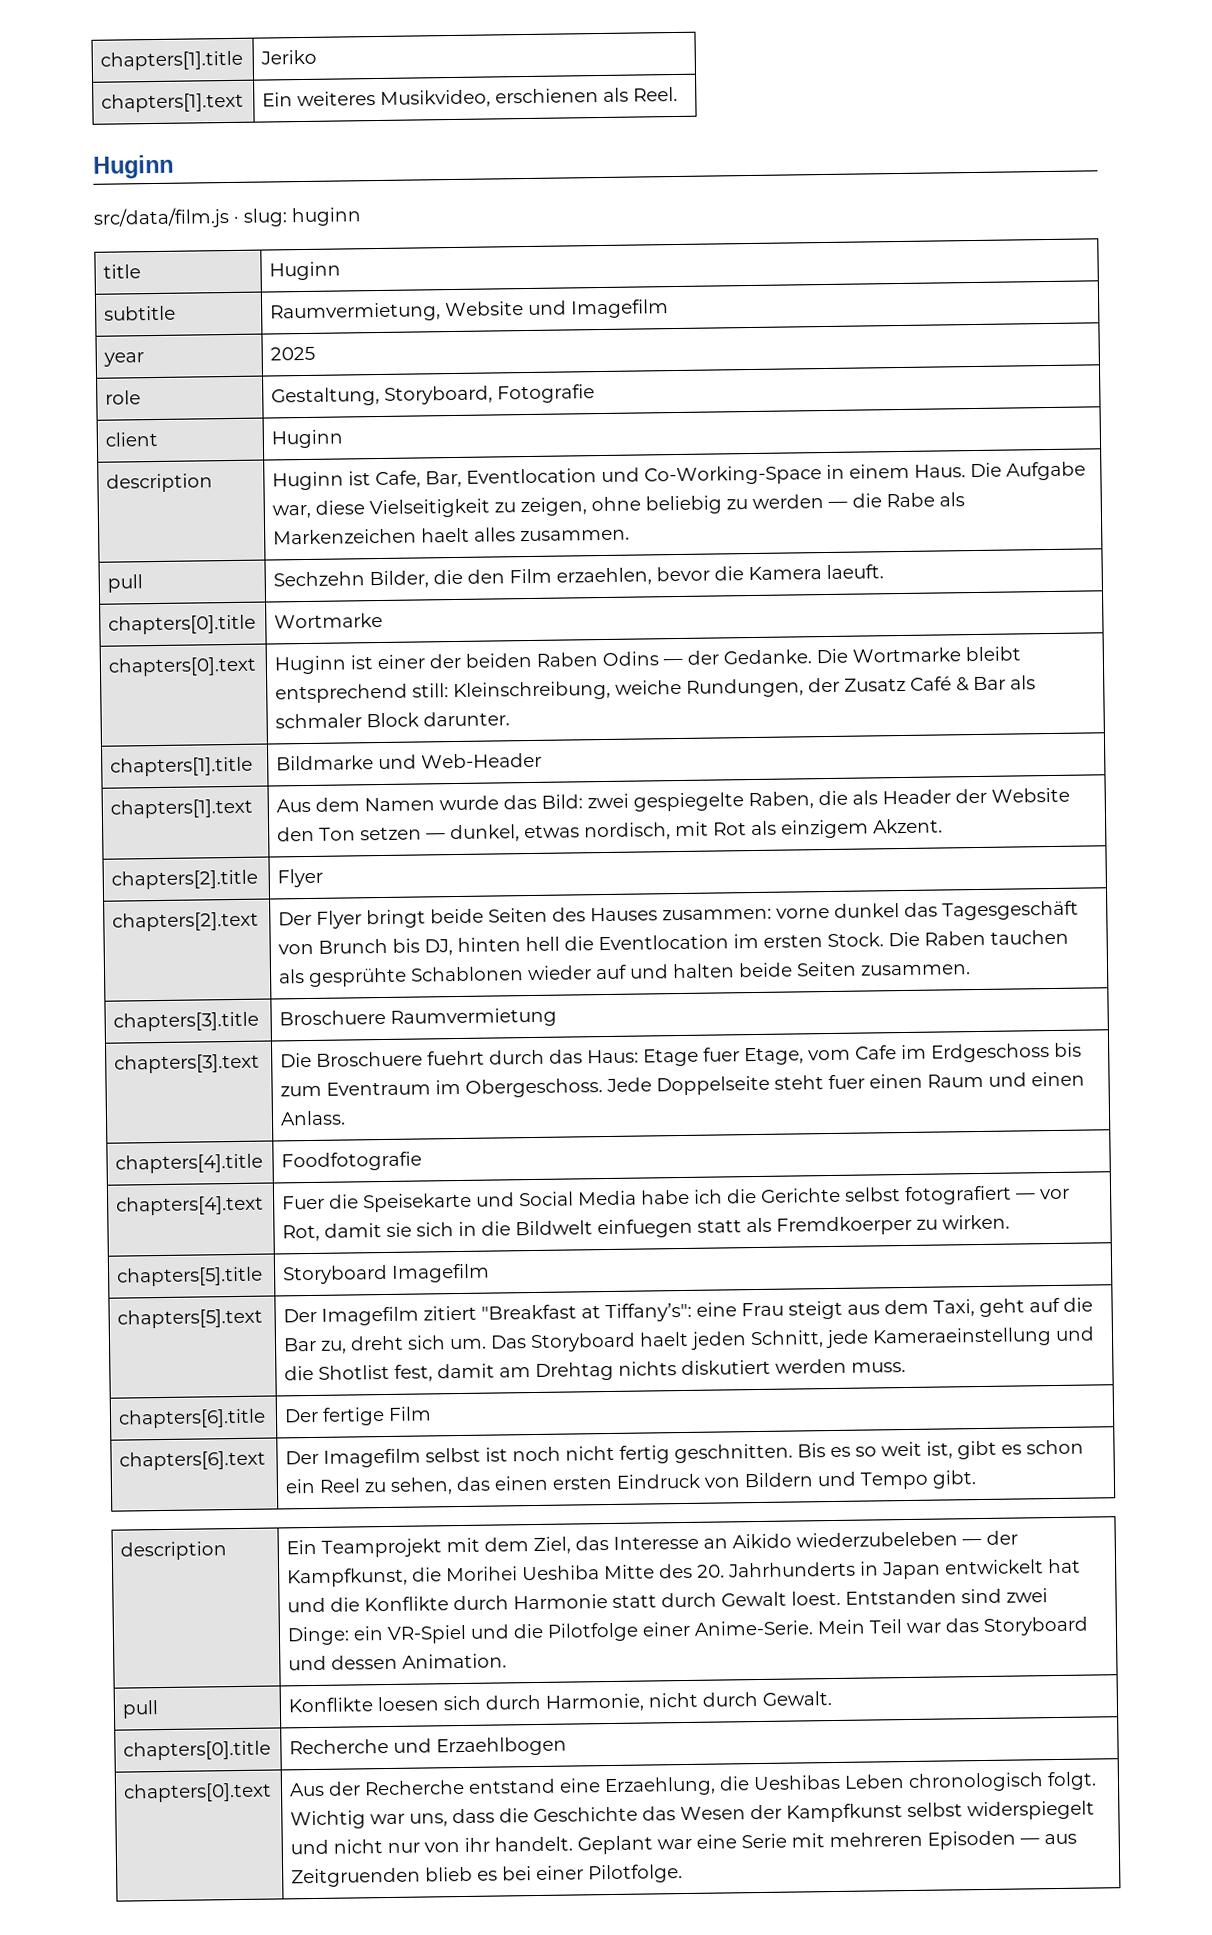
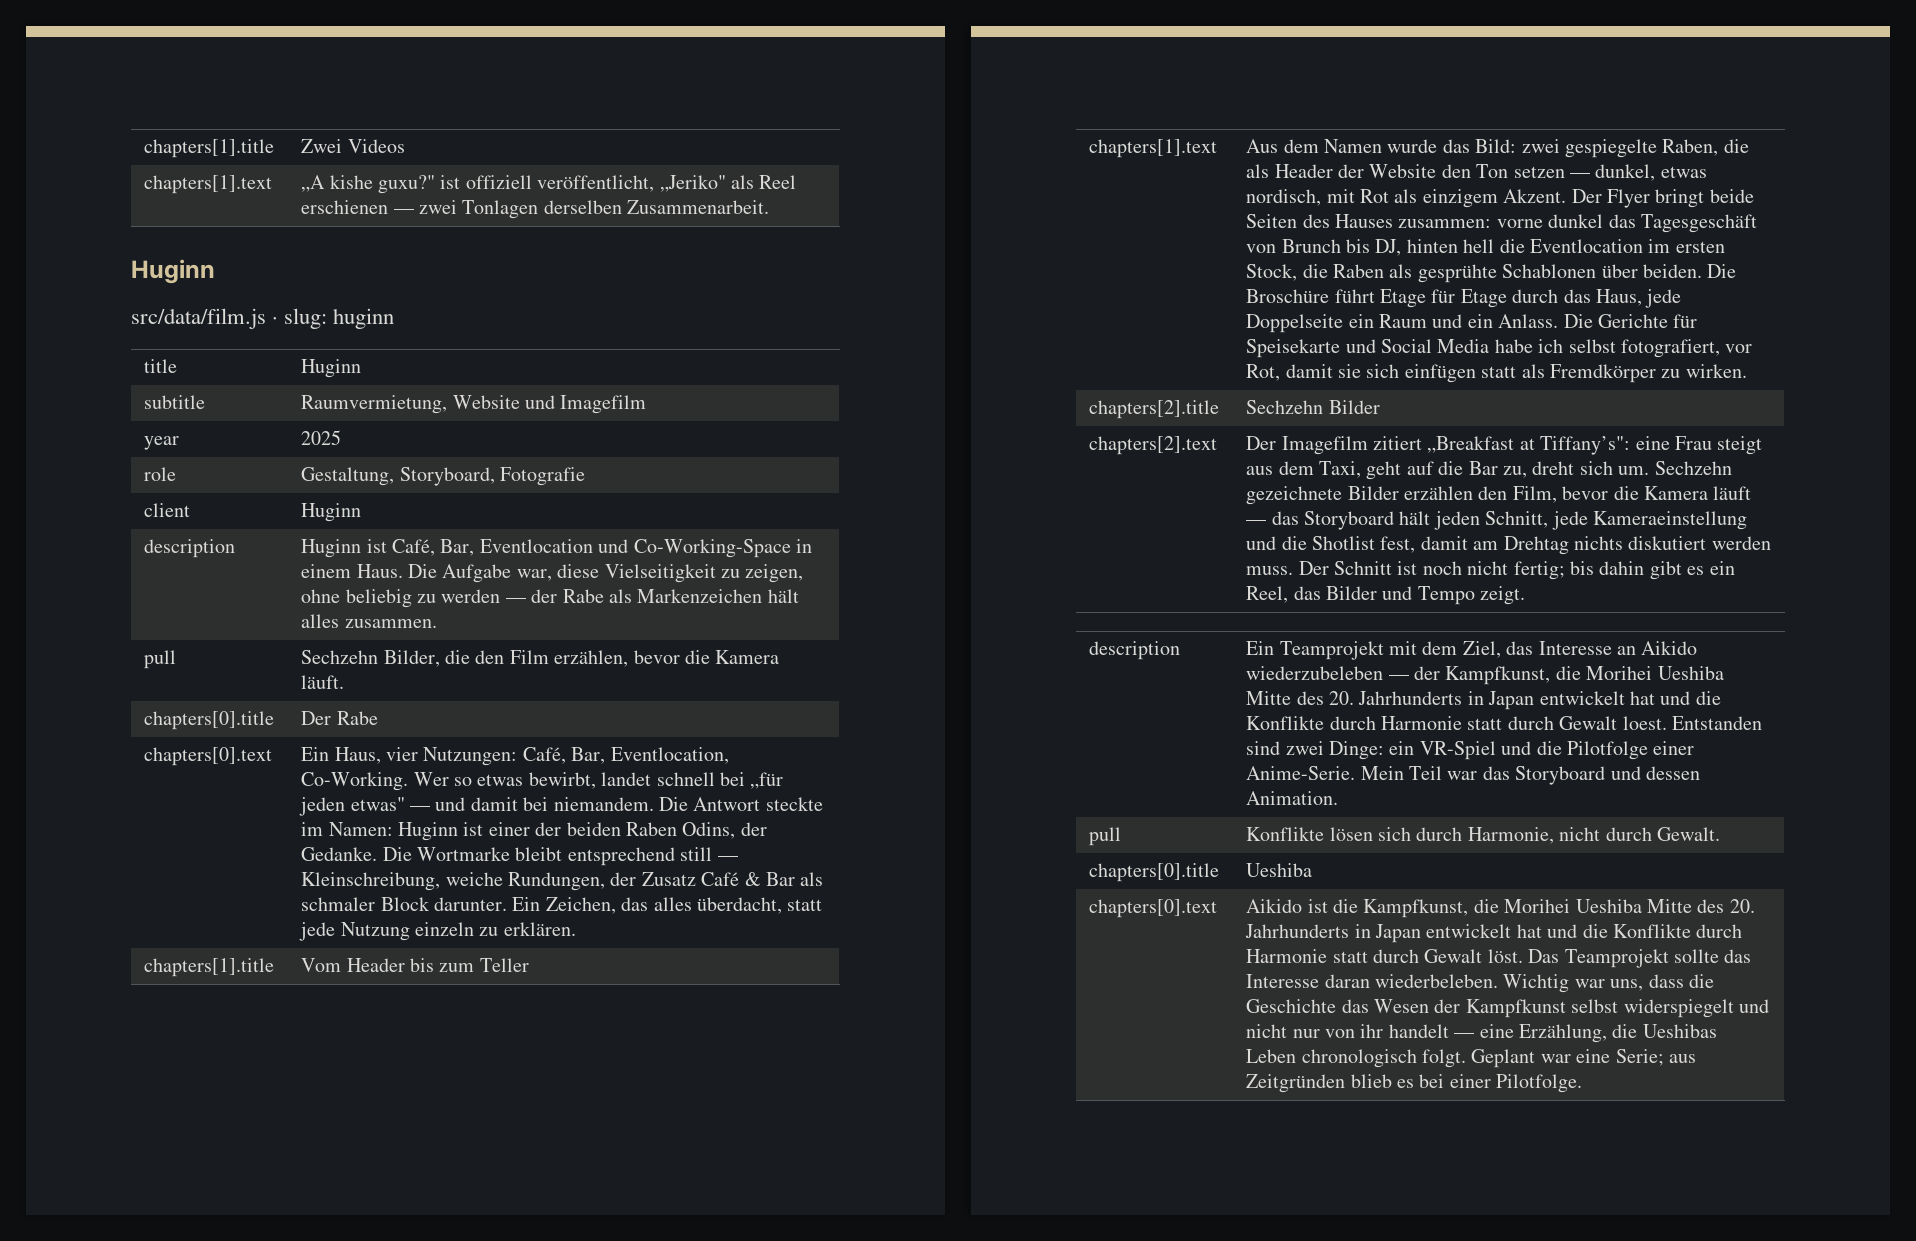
- chapters[1].title | Jeriko
- chapters[1].text | Ein weiteres Musikvideo, erschienen als Reel.
+ chapters[1].title | Zwei Videos
+ chapters[1].text | „A kishe guxu?" ist offiziell veröffentlicht, „Jeriko" als Reel erschienen — zwei Tonlagen derselben Zusammenarbeit.
- description | Huginn ist Cafe, Bar, Eventlocation und Co-Working-Space in einem Haus. Die Aufgabe war, diese Vielseitigkeit zu zeigen, ohne beliebig zu werden — die Rabe als Markenzeichen haelt alles zusammen.
+ description | Huginn ist Café, Bar, Eventlocation und Co-Working-Space in einem Haus. Die Aufgabe war, diese Vielseitigkeit zu zeigen, ohne beliebig zu werden — der Rabe als Markenzeichen hält alles zusammen.
- pull | Sechzehn Bilder, die den Film erzaehlen, bevor die Kamera laeuft.
- chapters[0].title | Wortmarke
- chapters[0].text | Huginn ist einer der beiden Raben Odins — der Gedanke. Die Wortmarke bleibt entsprechend still: Kleinschreibung, weiche Rundungen, der Zusatz Café & Bar als schmaler Block darunter.
- chapters[1].title | Bildmarke und Web-Header
+ pull | Sechzehn Bilder, die den Film erzählen, bevor die Kamera läuft.
+ chapters[0].title | Der Rabe
+ chapters[0].text | Ein Haus, vier Nutzungen: Café, Bar, Eventlocation, Co-Working. Wer so etwas bewirbt, landet schnell bei „für jeden etwas" — und damit bei niemandem. Die Antwort steckte im Namen: Huginn ist einer der beiden Raben Odins, der Gedanke. Die Wortmarke bleibt entsprechend still — Kleinschreibung, weiche Rundungen, der Zusatz Café & Bar als schmaler Block darunter. Ein Zeichen, das alles überdacht, statt jede Nutzung einzeln zu erklären.
+ chapters[1].title | Vom Header bis zum Teller
- zwei gespiegelte Raben, die als Header der Website den Ton setzen — dunkel, etwas nordisch, mit Rot als einzigem Akzent.
- chapters[2].title | Flyer
- chapters[2].text | Der Flyer bringt beide Seiten des Hauses zusammen: vorne dunkel das Tagesgeschäft von Brunch bis DJ, hinten hell die Eventlocation im ersten Stock. Die Raben tauchen als gesprühte Schablonen wieder auf und halten beide Seiten zusammen.
- chapters[3].title | Broschuere Raumvermietung
- chapters[3].text | Die Broschuere fuehrt durch das Haus: Etage fuer Etage, vom Cafe im Erdgeschoss bis zum Eventraum im Obergeschoss. Jede Doppelseite steht fuer einen Raum und einen Anlass.
- chapters[4].title | Foodfotografie
- chapters[4].text | Fuer die Speisekarte und Social Media habe ich die Gerichte selbst fotografiert — vor Rot, damit sie sich in die Bildwelt einfuegen statt als Fremdkoerper zu wirken.
+ zwei gespiegelte Raben, die als Header der Website den Ton setzen — dunkel, etwas nordisch, mit Rot als einzigem Akzent. Der Flyer bringt beide Seiten des Hauses zusammen: vorne dunkel das Tagesgeschäft von Brunch bis DJ, hinten hell die Eventlocation im ersten Stock, die Raben als gesprühte Schablonen über beiden. Die Broschüre führt Etage für Etage durch das Haus, jede Doppelseite ein Raum und ein Anlass. Die Gerichte für Speisekarte und Social Media habe ich selbst fotografiert, vor Rot, damit sie sich einfügen statt als Fremdkörper zu wirken.
- chapters[5].title | Storyboard Imagefilm
- chapters[5].text | Der Imagefilm zitiert "Breakfast at Tiffany’s": eine Frau steigt aus dem Taxi, geht auf die Bar zu, dreht sich um. Das Storyboard haelt jeden Schnitt, jede Kameraeinstellung und die Shotlist fest, damit am Drehtag nichts diskutiert werden muss.
- chapters[6].title | Der fertige Film
- chapters[6].text | Der Imagefilm selbst ist noch nicht fertig geschnitten. Bis es so weit ist, gibt es schon ein Reel zu sehen, das einen ersten Eindruck von Bildern und Tempo gibt.
+ chapters[2].title | Sechzehn Bilder
+ chapters[2].text | Der Imagefilm zitiert „Breakfast at Tiffany’s": eine Frau steigt aus dem Taxi, geht auf die Bar zu, dreht sich um. Sechzehn gezeichnete Bilder erzählen den Film, bevor die Kamera läuft — das Storyboard hält jeden Schnitt, jede Kameraeinstellung und die Shotlist fest, damit am Drehtag nichts diskutiert werden muss. Der Schnitt ist noch nicht fertig; bis dahin gibt es ein Reel, das Bilder und Tempo zeigt.
- pull | Konflikte loesen sich durch Harmonie, nicht durch Gewalt.
+ pull | Konflikte lösen sich durch Harmonie, nicht durch Gewalt.
- chapters[0].title | Recherche und Erzaehlbogen
- chapters[0].text | Aus der Recherche entstand eine Erzaehlung, die Ueshibas Leben chronologisch folgt.
+ chapters[0].title | Ueshiba
+ chapters[0].text | Aikido ist die Kampfkunst, die Morihei Ueshiba Mitte des 20. Jahrhunderts in Japan entwickelt hat und die Konflikte durch Harmonie statt durch Gewalt löst. Das Teamprojekt sollte das Interesse daran wiederbeleben.
- Wichtig war uns, dass die Geschichte das Wesen der Kampfkunst selbst widerspiegelt und nicht nur von ihr handelt. Geplant war eine Serie mit mehreren Episoden — aus Zeitgruenden blieb es bei einer Pilotfolge.
+ Wichtig war uns, dass die Geschichte das Wesen der Kampfkunst selbst widerspiegelt und nicht nur von ihr handelt — eine Erzählung, die Ueshibas Leben chronologisch folgt. Geplant war eine Serie; aus Zeitgründen blieb es bei einer Pilotfolge.

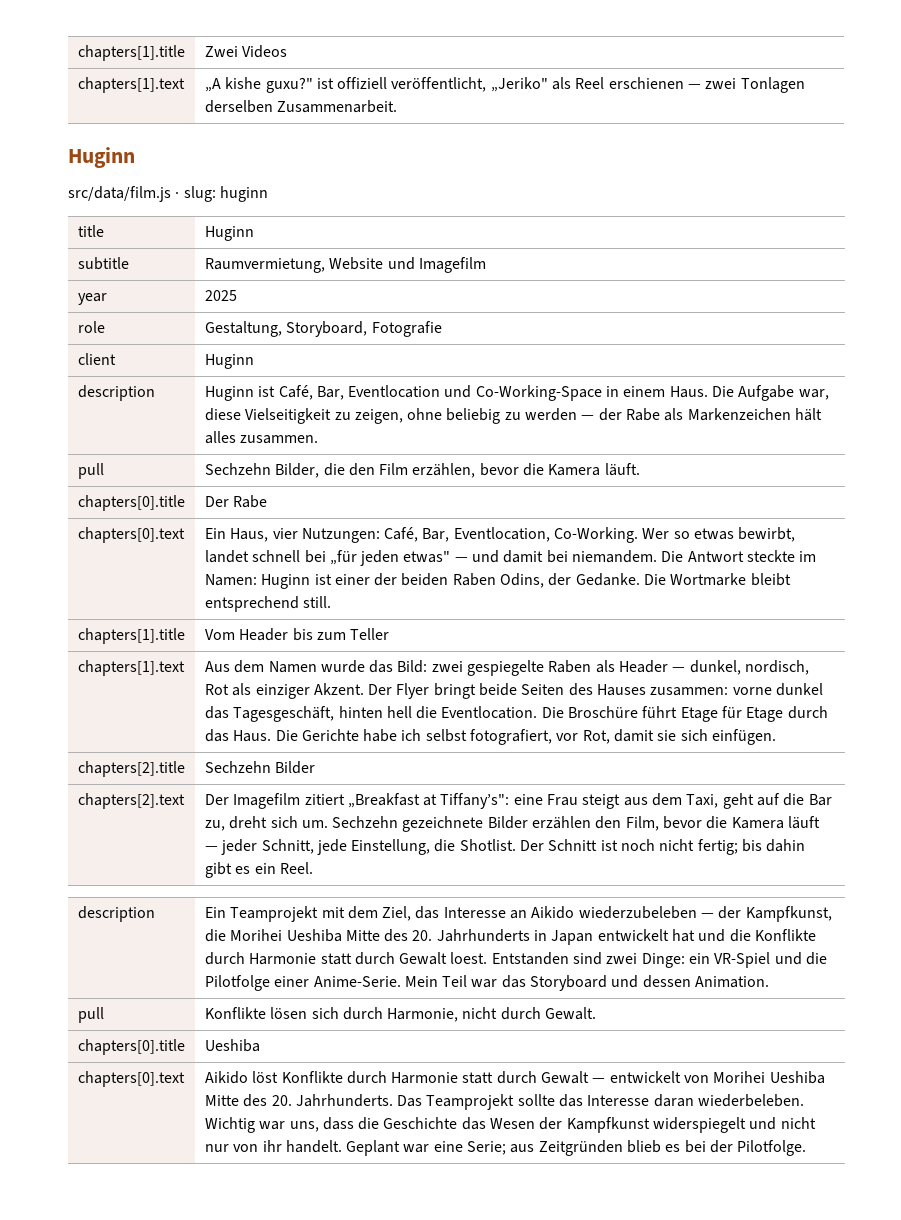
- Die Wortmarke bleibt entsprechend still — Kleinschreibung, weiche Rundungen, der Zusatz Café & Bar als schmaler Block darunter. Ein Zeichen, das alles überdacht, statt jede Nutzung einzeln zu erklären.
+ Die Wortmarke bleibt entsprechend still.
- Aus dem Namen wurde das Bild: zwei gespiegelte Raben, die als Header der Website den Ton setzen — dunkel, etwas nordisch, mit Rot als einzigem Akzent.
+ Aus dem Namen wurde das Bild: zwei gespiegelte Raben als Header — dunkel, nordisch, Rot als einziger Akzent.
- Der Flyer bringt beide Seiten des Hauses zusammen: vorne dunkel das Tagesgeschäft von Brunch bis DJ, hinten hell die Eventlocation im ersten Stock, die Raben als gesprühte Schablonen über beiden.
+ Der Flyer bringt beide Seiten des Hauses zusammen: vorne dunkel das Tagesgeschäft, hinten hell die Eventlocation.
- Die Broschüre führt Etage für Etage durch das Haus, jede Doppelseite ein Raum und ein Anlass. Die Gerichte für Speisekarte und Social Media habe ich selbst fotografiert, vor Rot, damit sie sich einfügen statt als Fremdkörper zu wirken.
+ Die Broschüre führt Etage für Etage durch das Haus. Die Gerichte habe ich selbst fotografiert, vor Rot, damit sie sich einfügen.
- Sechzehn gezeichnete Bilder erzählen den Film, bevor die Kamera läuft — das Storyboard hält jeden Schnitt, jede Kameraeinstellung und die Shotlist fest, damit am Drehtag nichts diskutiert werden muss.
+ Sechzehn gezeichnete Bilder erzählen den Film, bevor die Kamera läuft — jeder Schnitt, jede Einstellung, die Shotlist.
- Der Schnitt ist noch nicht fertig; bis dahin gibt es ein Reel, das Bilder und Tempo zeigt.
+ Der Schnitt ist noch nicht fertig; bis dahin gibt es ein Reel.
- Aikido ist die Kampfkunst, die Morihei Ueshiba Mitte des 20. Jahrhunderts in Japan entwickelt hat und die Konflikte durch Harmonie statt durch Gewalt löst.
+ Aikido löst Konflikte durch Harmonie statt durch Gewalt — entwickelt von Morihei Ueshiba Mitte des 20. Jahrhunderts.
- Wichtig war uns, dass die Geschichte das Wesen der Kampfkunst selbst widerspiegelt und nicht nur von ihr handelt — eine Erzählung, die Ueshibas Leben chronologisch folgt.
+ Wichtig war uns, dass die Geschichte das Wesen der Kampfkunst widerspiegelt und nicht nur von ihr handelt.
- Geplant war eine Serie; aus Zeitgründen blieb es bei einer Pilotfolge.
+ Geplant war eine Serie; aus Zeitgründen blieb es bei der Pilotfolge.

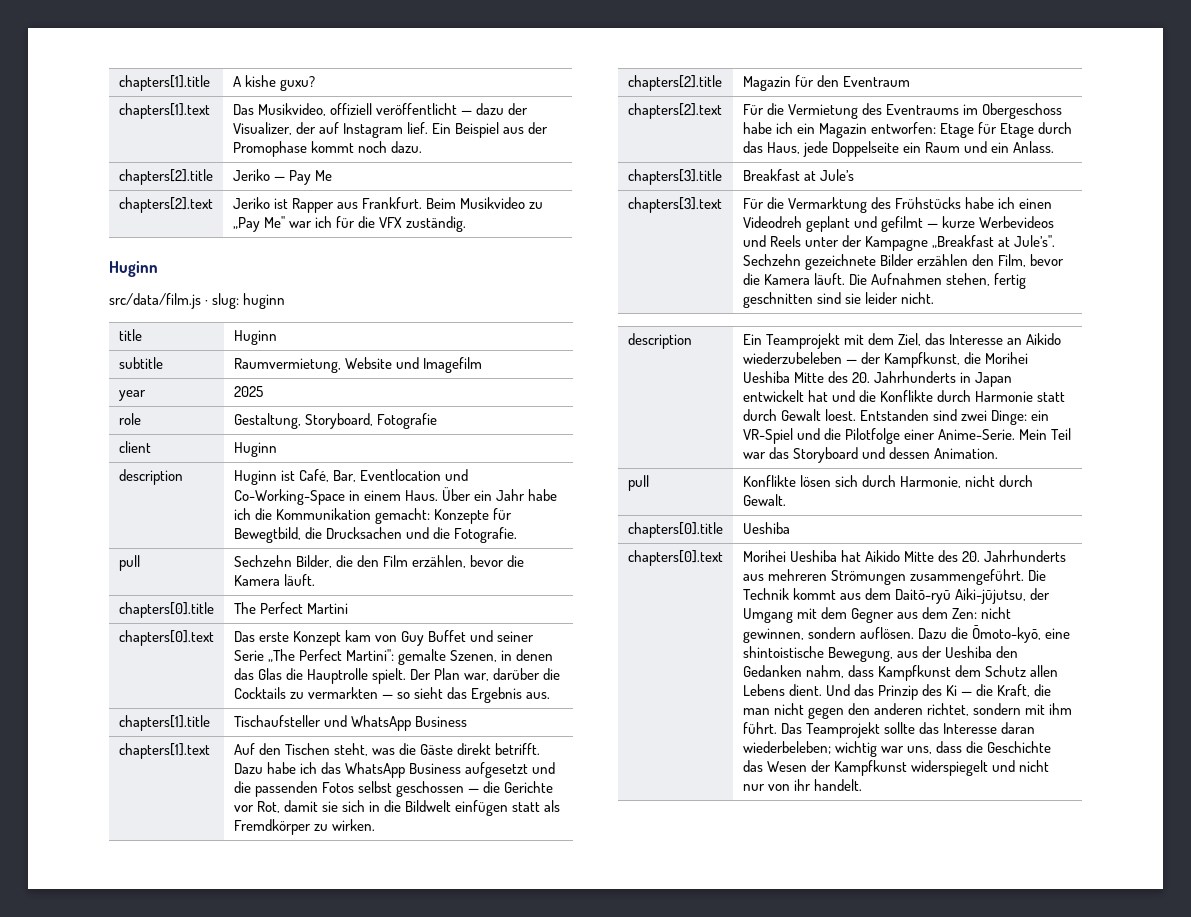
- chapters[1].title | Zwei Videos
- chapters[1].text | „A kishe guxu?" ist offiziell veröffentlicht, „Jeriko" als Reel erschienen — zwei Tonlagen derselben Zusammenarbeit.
+ chapters[1].title | A kishe guxu?
+ chapters[1].text | Das Musikvideo, offiziell veröffentlicht — dazu der Visualizer, der auf Instagram lief. Ein Beispiel aus der Promophase kommt noch dazu.
+ chapters[2].title | Jeriko — Pay Me
+ chapters[2].text | Jeriko ist Rapper aus Frankfurt. Beim Musikvideo zu „Pay Me" war ich für die VFX zuständig.
- description | Huginn ist Café, Bar, Eventlocation und Co-Working-Space in einem Haus. Die Aufgabe war, diese Vielseitigkeit zu zeigen, ohne beliebig zu werden — der Rabe als Markenzeichen hält alles zusammen.
+ description | Huginn ist Café, Bar, Eventlocation und Co-Working-Space in einem Haus. Über ein Jahr habe ich die Kommunikation gemacht: Konzepte für Bewegtbild, die Drucksachen und die Fotografie.
- chapters[0].title | Der Rabe
- chapters[0].text | Ein Haus, vier Nutzungen: Café, Bar, Eventlocation, Co-Working. Wer so etwas bewirbt, landet schnell bei „für jeden etwas" — und damit bei niemandem. Die Antwort steckte im Namen: Huginn ist einer der beiden Raben Odins, der Gedanke. Die Wortmarke bleibt entsprechend still.
- chapters[1].title | Vom Header bis zum Teller
- chapters[1].text | Aus dem Namen wurde das Bild: zwei gespiegelte Raben als Header — dunkel, nordisch, Rot als einziger Akzent. Der Flyer bringt beide Seiten des Hauses zusammen: vorne dunkel das Tagesgeschäft, hinten hell die Eventlocation. Die Broschüre führt Etage für Etage durch das Haus. Die Gerichte habe ich selbst fotografiert, vor Rot, damit sie sich einfügen.
- chapters[2].title | Sechzehn Bilder
- chapters[2].text | Der Imagefilm zitiert „Breakfast at Tiffany’s": eine Frau steigt aus dem Taxi, geht auf die Bar zu, dreht sich um.
+ chapters[0].title | The Perfect Martini
+ chapters[0].text | Das erste Konzept kam von Guy Buffet und seiner Serie „The Perfect Martini": gemalte Szenen, in denen das Glas die Hauptrolle spielt. Der Plan war, darüber die Cocktails zu vermarkten — so sieht das Ergebnis aus.
+ chapters[1].title | Tischaufsteller und WhatsApp Business
+ chapters[1].text | Auf den Tischen steht, was die Gäste direkt betrifft. Dazu habe ich das WhatsApp Business aufgesetzt und die passenden Fotos selbst geschossen — die Gerichte vor Rot, damit sie sich in die Bildwelt einfügen statt als Fremdkörper zu wirken.
+ chapters[2].title | Magazin für den Eventraum
+ chapters[2].text | Für die Vermietung des Eventraums im Obergeschoss habe ich ein Magazin entworfen: Etage für Etage durch das Haus, jede Doppelseite ein Raum und ein Anlass.
+ chapters[3].title | Breakfast at Jule’s
+ chapters[3].text | Für die Vermarktung des Frühstücks habe ich einen Videodreh geplant und gefilmt — kurze Werbevideos und Reels unter der Kampagne „Breakfast at Jule’s".
- Sechzehn gezeichnete Bilder erzählen den Film, bevor die Kamera läuft — jeder Schnitt, jede Einstellung, die Shotlist. Der Schnitt ist noch nicht fertig; bis dahin gibt es ein Reel.
+ Sechzehn gezeichnete Bilder erzählen den Film, bevor die Kamera läuft. Die Aufnahmen stehen, fertig geschnitten sind sie leider nicht.
- Aikido löst Konflikte durch Harmonie statt durch Gewalt — entwickelt von Morihei Ueshiba Mitte des 20. Jahrhunderts.
+ Morihei Ueshiba hat Aikido Mitte des 20. Jahrhunderts aus mehreren Strömungen zusammengeführt. Die Technik kommt aus dem Daitō-ryū Aiki-jūjutsu, der Umgang mit dem Gegner aus dem Zen: nicht gewinnen, sondern auflösen. Dazu die Ōmoto-kyō, eine shintoistische Bewegung, aus der Ueshiba den Gedanken nahm, dass Kampfkunst dem Schutz allen Lebens dient. Und das Prinzip des Ki — die Kraft, die man nicht gegen den anderen richtet, sondern mit ihm führt.
- Das Teamprojekt sollte das Interesse daran wiederbeleben. Wichtig war uns, dass die Geschichte das Wesen der Kampfkunst widerspiegelt und nicht nur von ihr handelt. Geplant war eine Serie; aus Zeitgründen blieb es bei der Pilotfolge.
+ Das Teamprojekt sollte das Interesse daran wiederbeleben; wichtig war uns, dass die Geschichte das Wesen der Kampfkunst widerspiegelt und nicht nur von ihr handelt.

